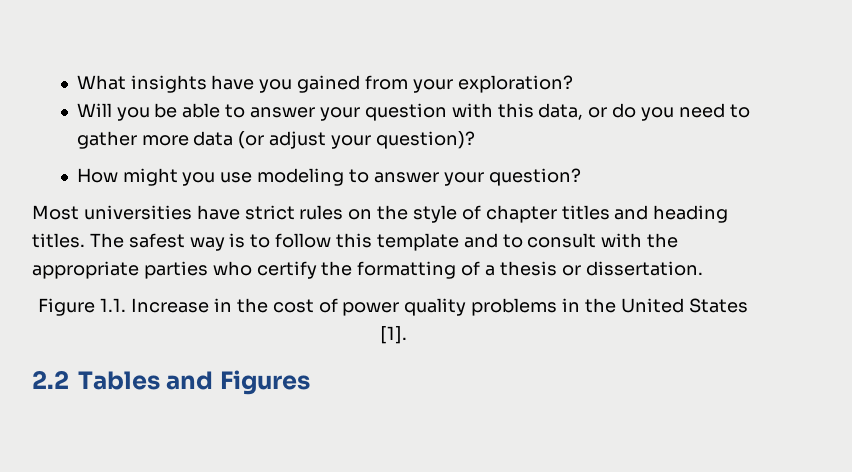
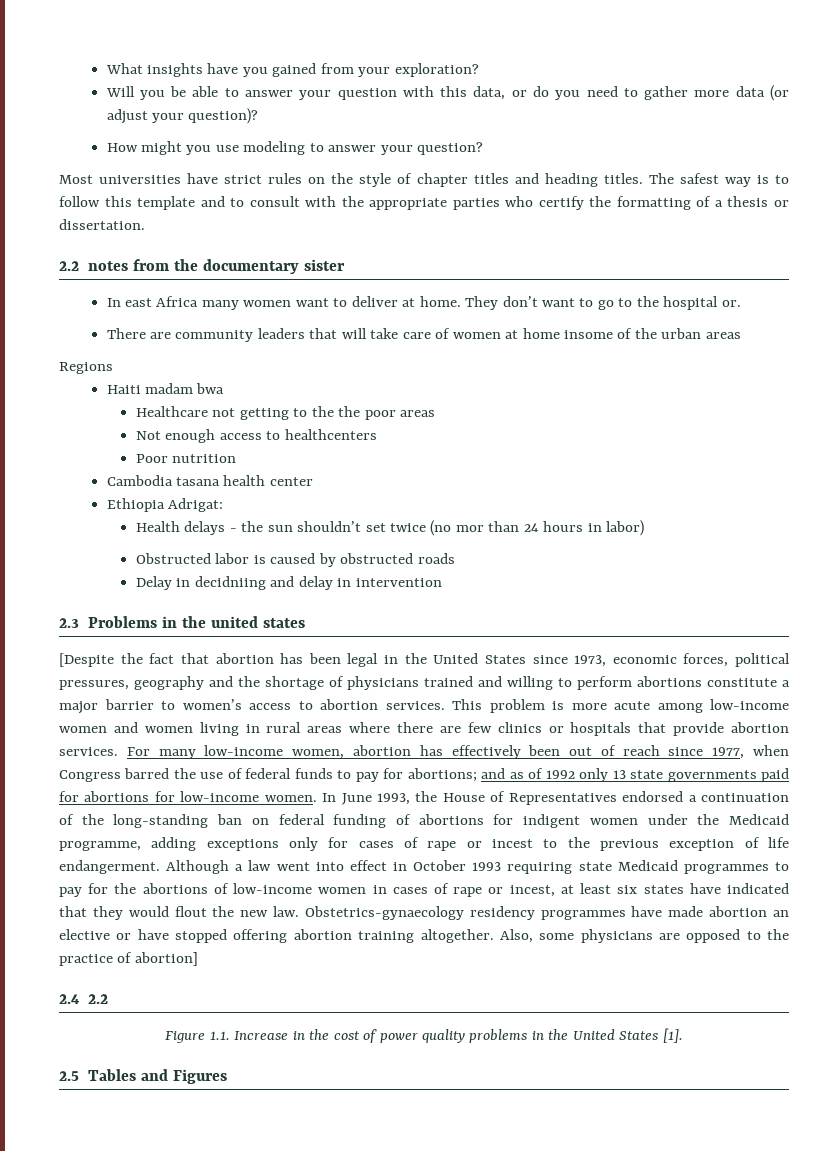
+ 2.2 notes from the documentary sister
+ In east Africa many women want to deliver at home. They don’t want to go to the hospital or.
+ There are community leaders that will take care of women at home insome of the urban areas
+ Regions
+ Haiti madam bwa
+ Healthcare not getting to the the poor areas
+ Not enough access to healthcenters
+ Poor nutrition
+ Cambodia tasana health center
+ Ethiopia Adrigat:
+ Health delays - the sun shouldn’t set twice (no mor than 24 hours in labor)
+ Obstructed labor is caused by obstructed roads
+ Delay in decidniing and delay in intervention
+ 2.3 Problems in the united states
+ [Despite the fact that abortion has been legal in the United States since 1973, economic forces, political pressures, geography and the shortage of physicians trained and willing to perform abortions constitute a major barrier to women’s access to abortion services. This problem is more acute among low-income women and women living in rural areas where there are few clinics or hospitals that provide abortion services. For many low-income women, abortion has effectively been out of reach since 1977, when Congress barred the use of federal funds to pay for abortions; and as of 1992 only 13 state governments paid for abortions for low-income women. In June 1993, the House of Representatives endorsed a continuation of the long-standing ban on federal funding of abortions for indigent women under the Medicaid programme, adding exceptions only for cases of rape or incest to the previous exception of life endangerment. Although a law went into effect in October 1993 requiring state Medicaid programmes to pay for the abortions of low-income women in cases of rape or incest, at least six states have indicated that they would flout the new law. Obstetrics-gynaecology residency programmes have made abortion an elective or have stopped offering abortion training altogether. Also, some physicians are opposed to the practice of abortion]
+ 2.4 2.2
- 2.2 Tables and Figures
+ 2.5 Tables and Figures

